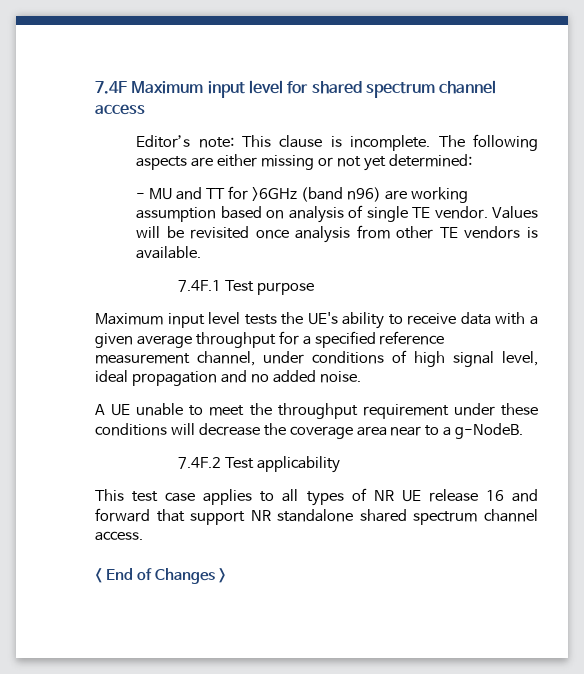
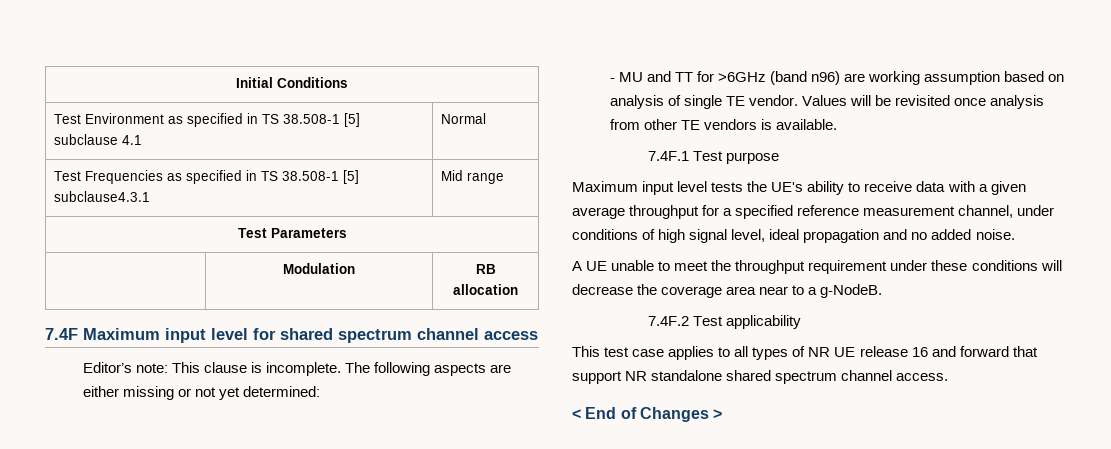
+ Initial Conditions
+ Test Environment as specified in TS 38.508-1 [5] subclause 4.1 | Normal
+ Test Frequencies as specified in TS 38.508-1 [5] subclause4.3.1 | Mid range
+ Test Parameters
+ | Modulation | RB allocation

